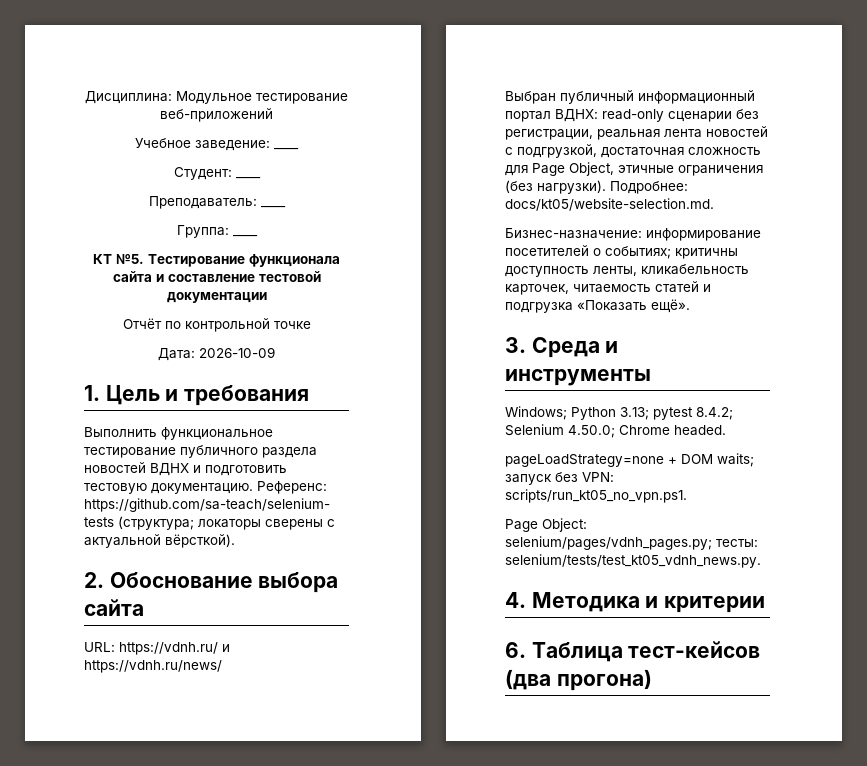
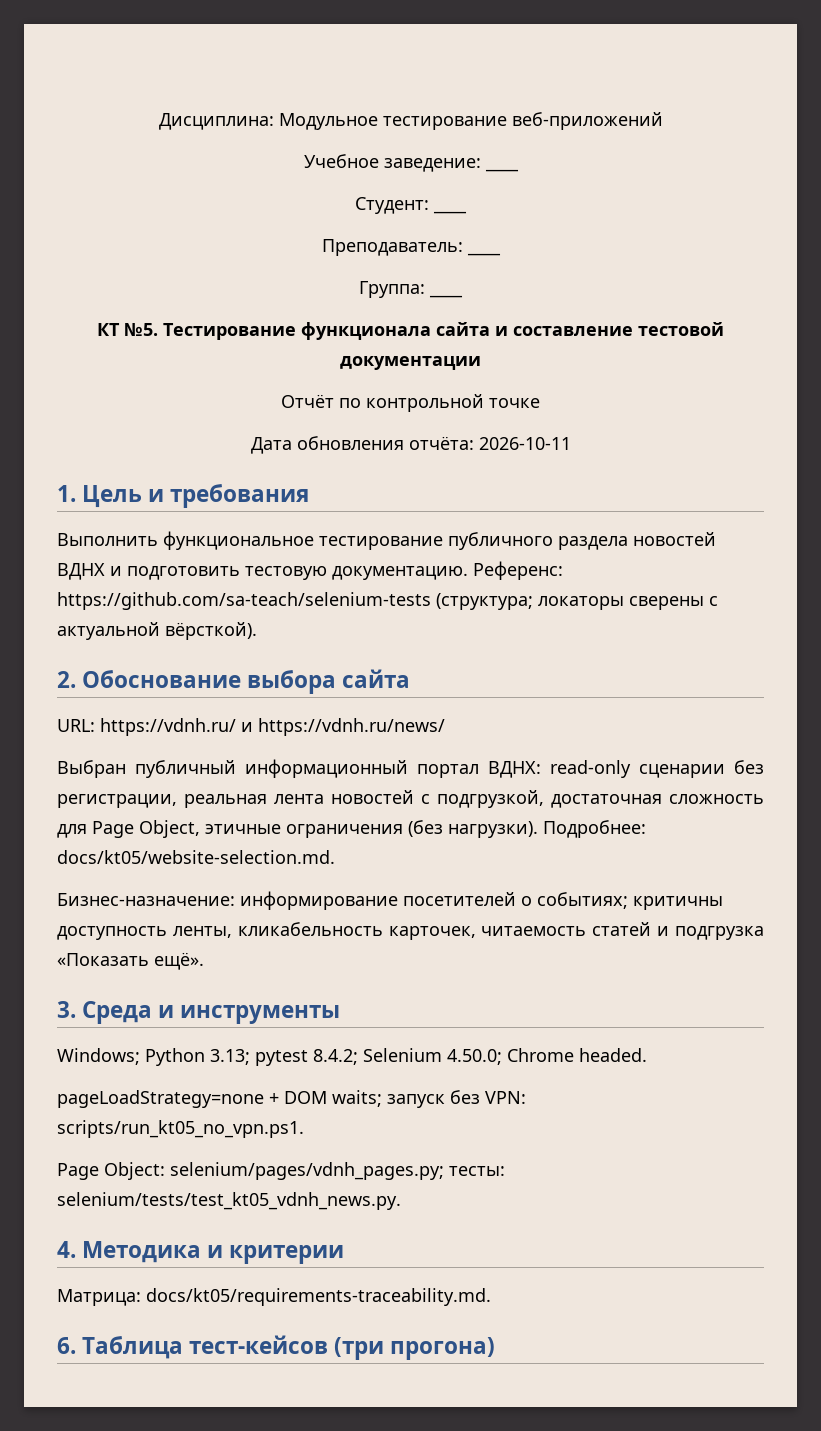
- Дата: 2026-10-09
+ Дата обновления отчёта: 2026-10-11
+ Матрица: docs/kt05/requirements-traceability.md.
- 6. Таблица тест-кейсов (два прогона)
+ 6. Таблица тест-кейсов (три прогона)

